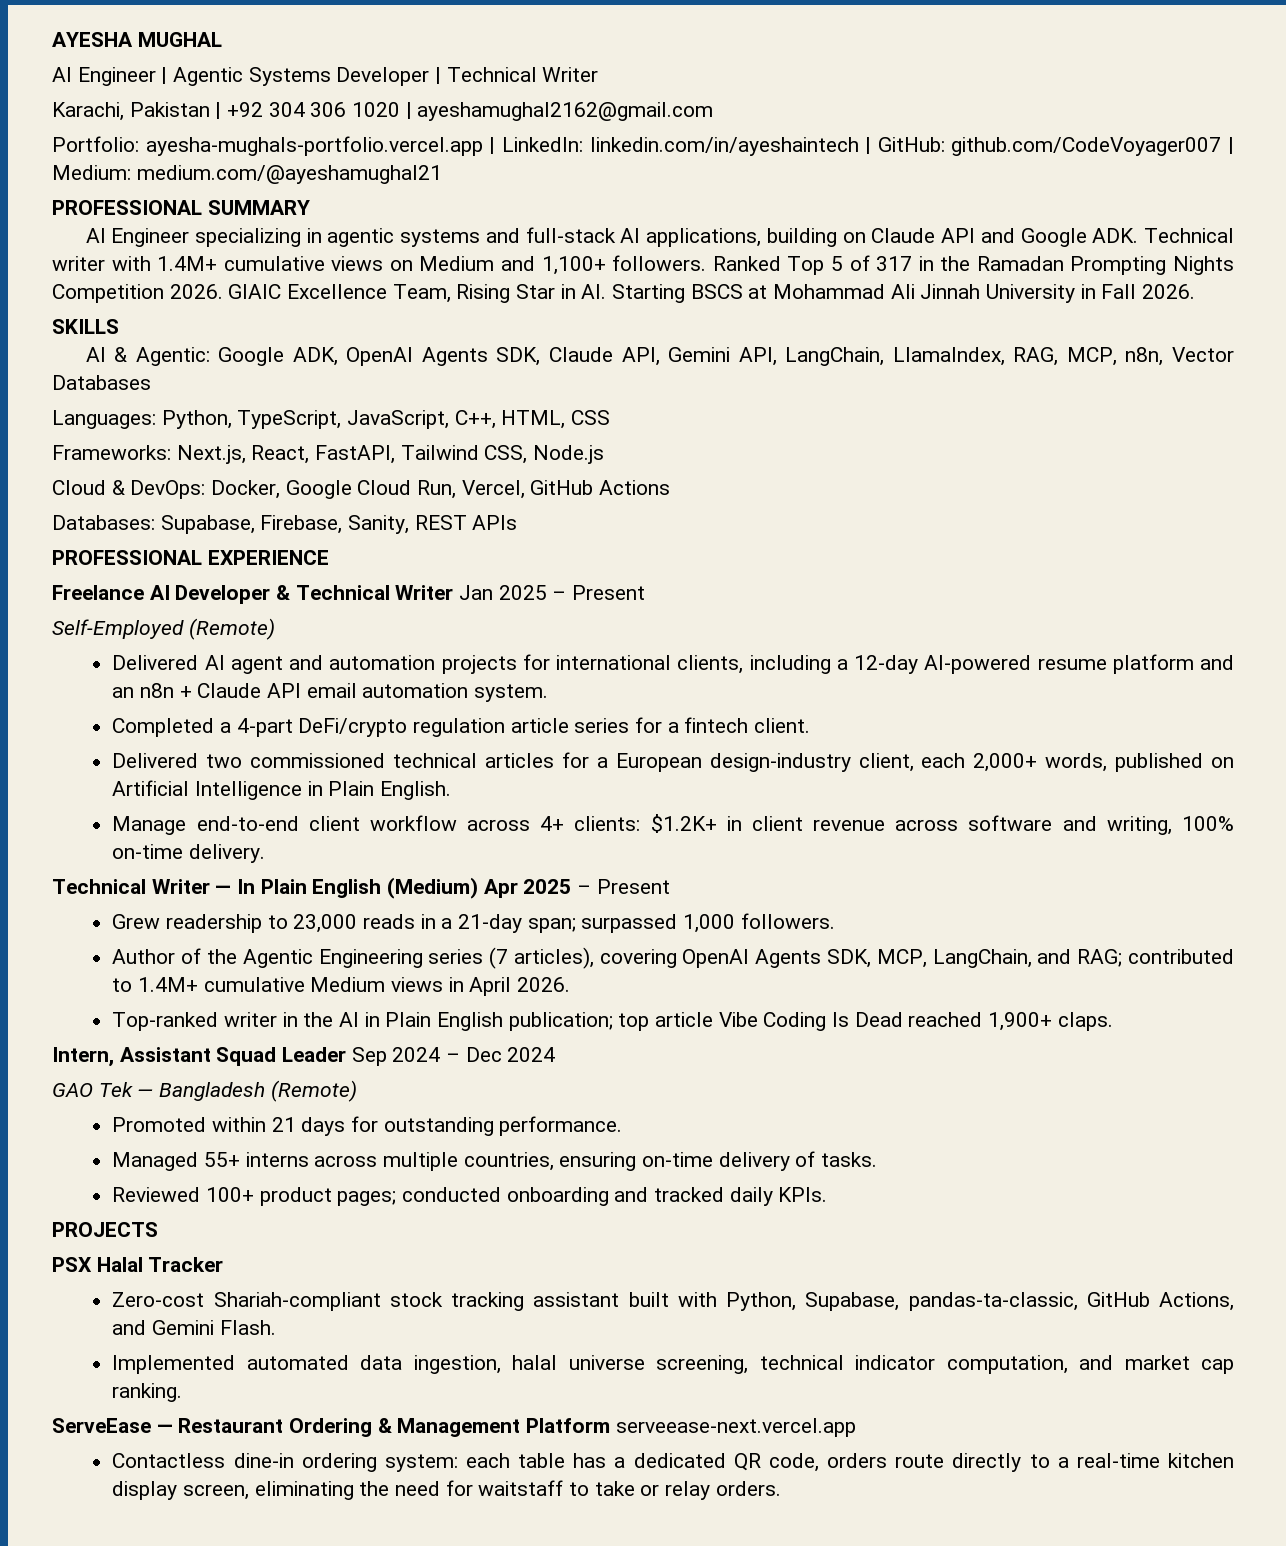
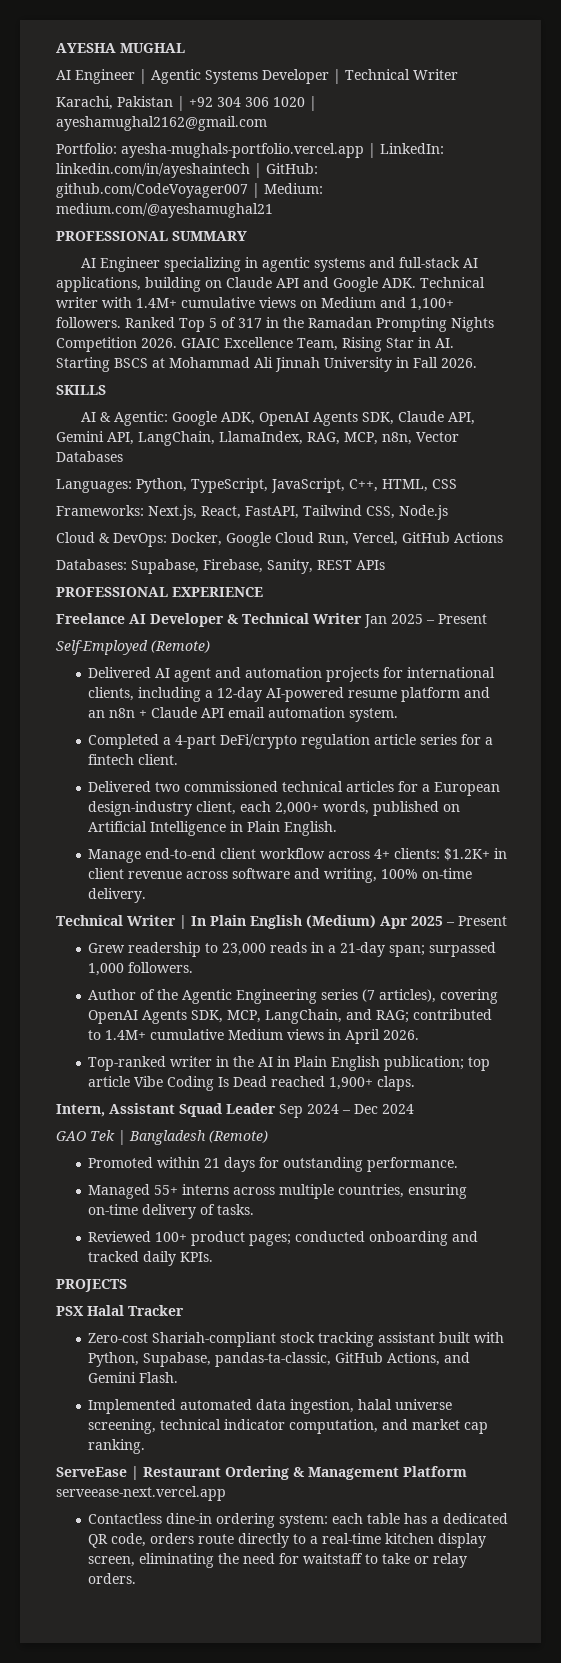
- Technical Writer — In Plain English (Medium) Apr 2025 – Present
+ Technical Writer | In Plain English (Medium) Apr 2025 – Present
- GAO Tek — Bangladesh (Remote)
+ GAO Tek | Bangladesh (Remote)
- ServeEase — Restaurant Ordering & Management Platform serveease-next.vercel.app
+ ServeEase | Restaurant Ordering & Management Platform serveease-next.vercel.app

